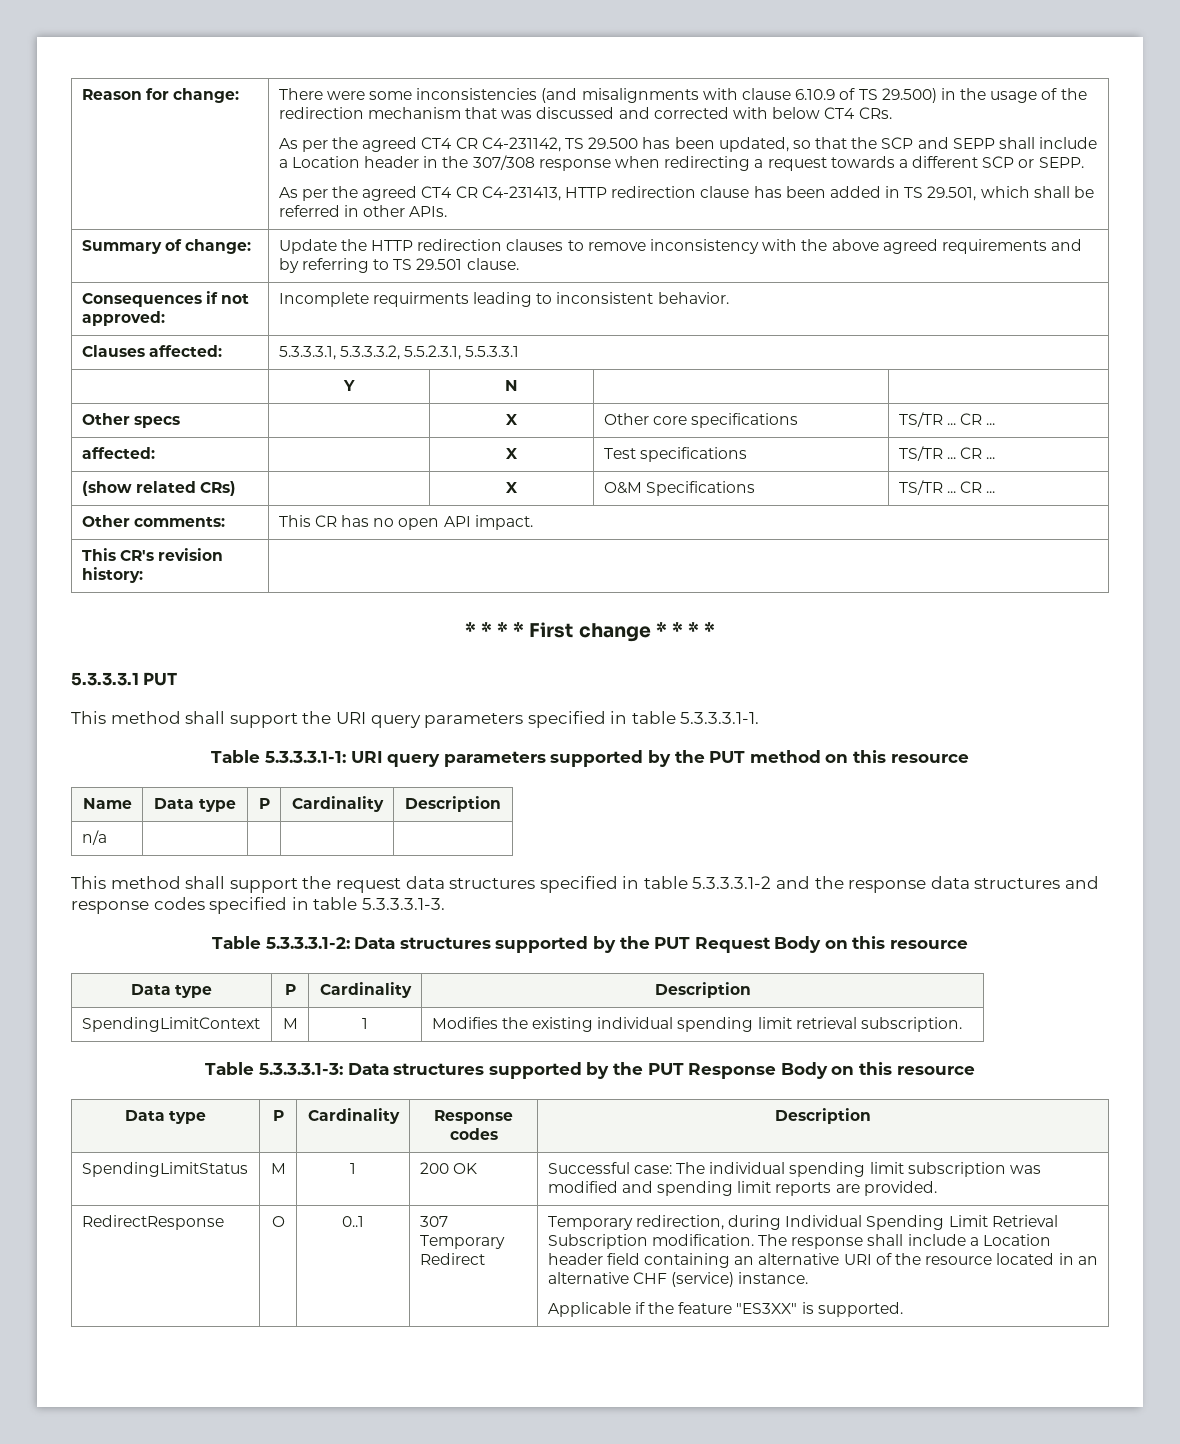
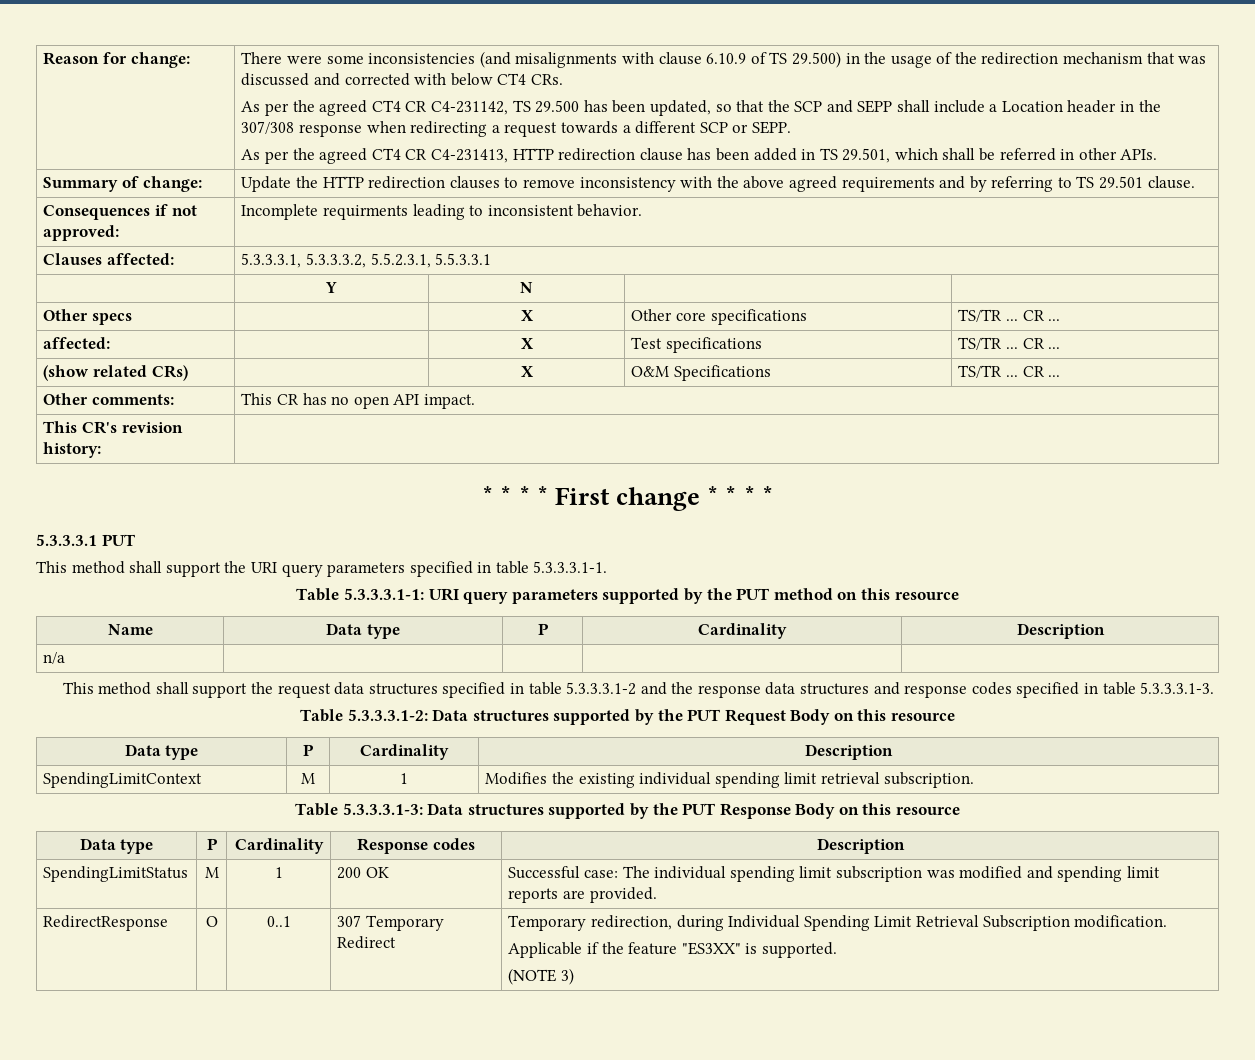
- The response shall include a Location header field containing an alternative URI of the resource located in an alternative CHF (service) instance.
+ (NOTE 3)

